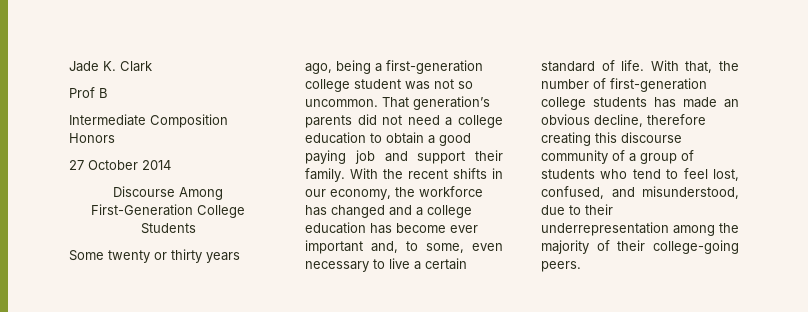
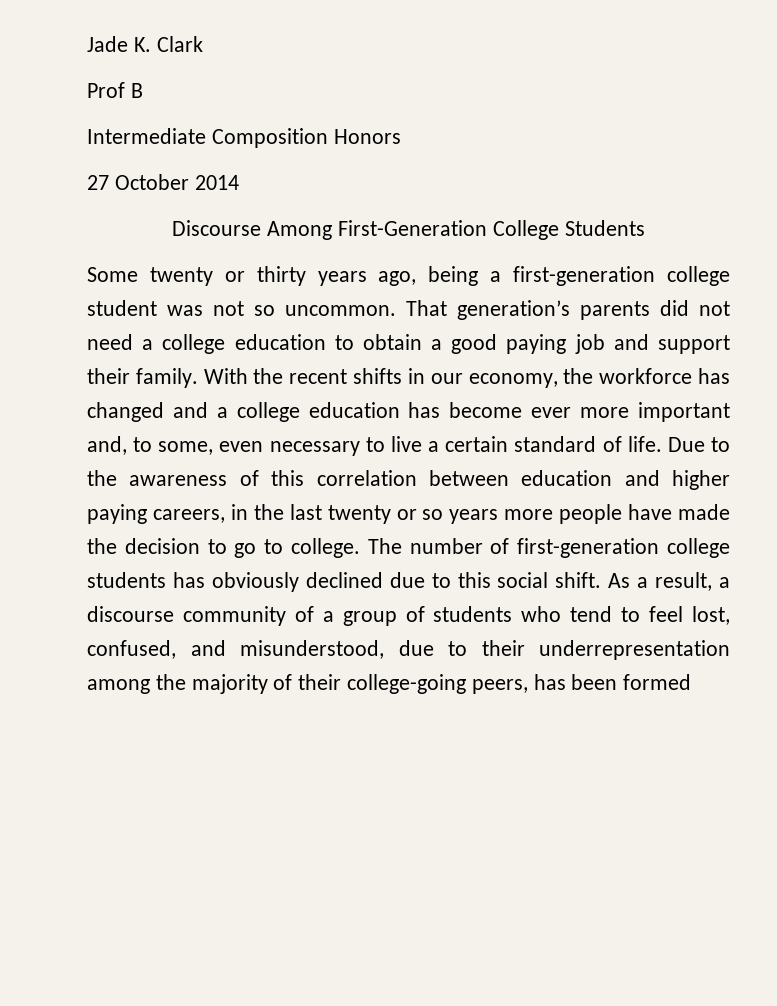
- With the recent shifts in our economy, the workforce has changed and a college education has become ever important and, to some, even necessary to live a certain standard of life.
+ With the recent shifts in our economy, the workforce has changed and a college education has become ever more important and, to some, even necessary to live a certain standard of life.
- With that, the number of first-generation college students has made an obvious decline, therefore creating this discourse community of a group of students who tend to feel lost, confused, and misunderstood, due to their underrepresentation among the majority of their college-going peers.
+ Due to the awareness of this correlation between education and higher paying careers, in the last twenty or so years more people have made the decision to go to college. The number of first-generation college students has obviously declined due to this social shift. As a result, a discourse community of a group of students who tend to feel lost, confused, and misunderstood, due to their underrepresentation among the majority of their college-going peers, has been formed

